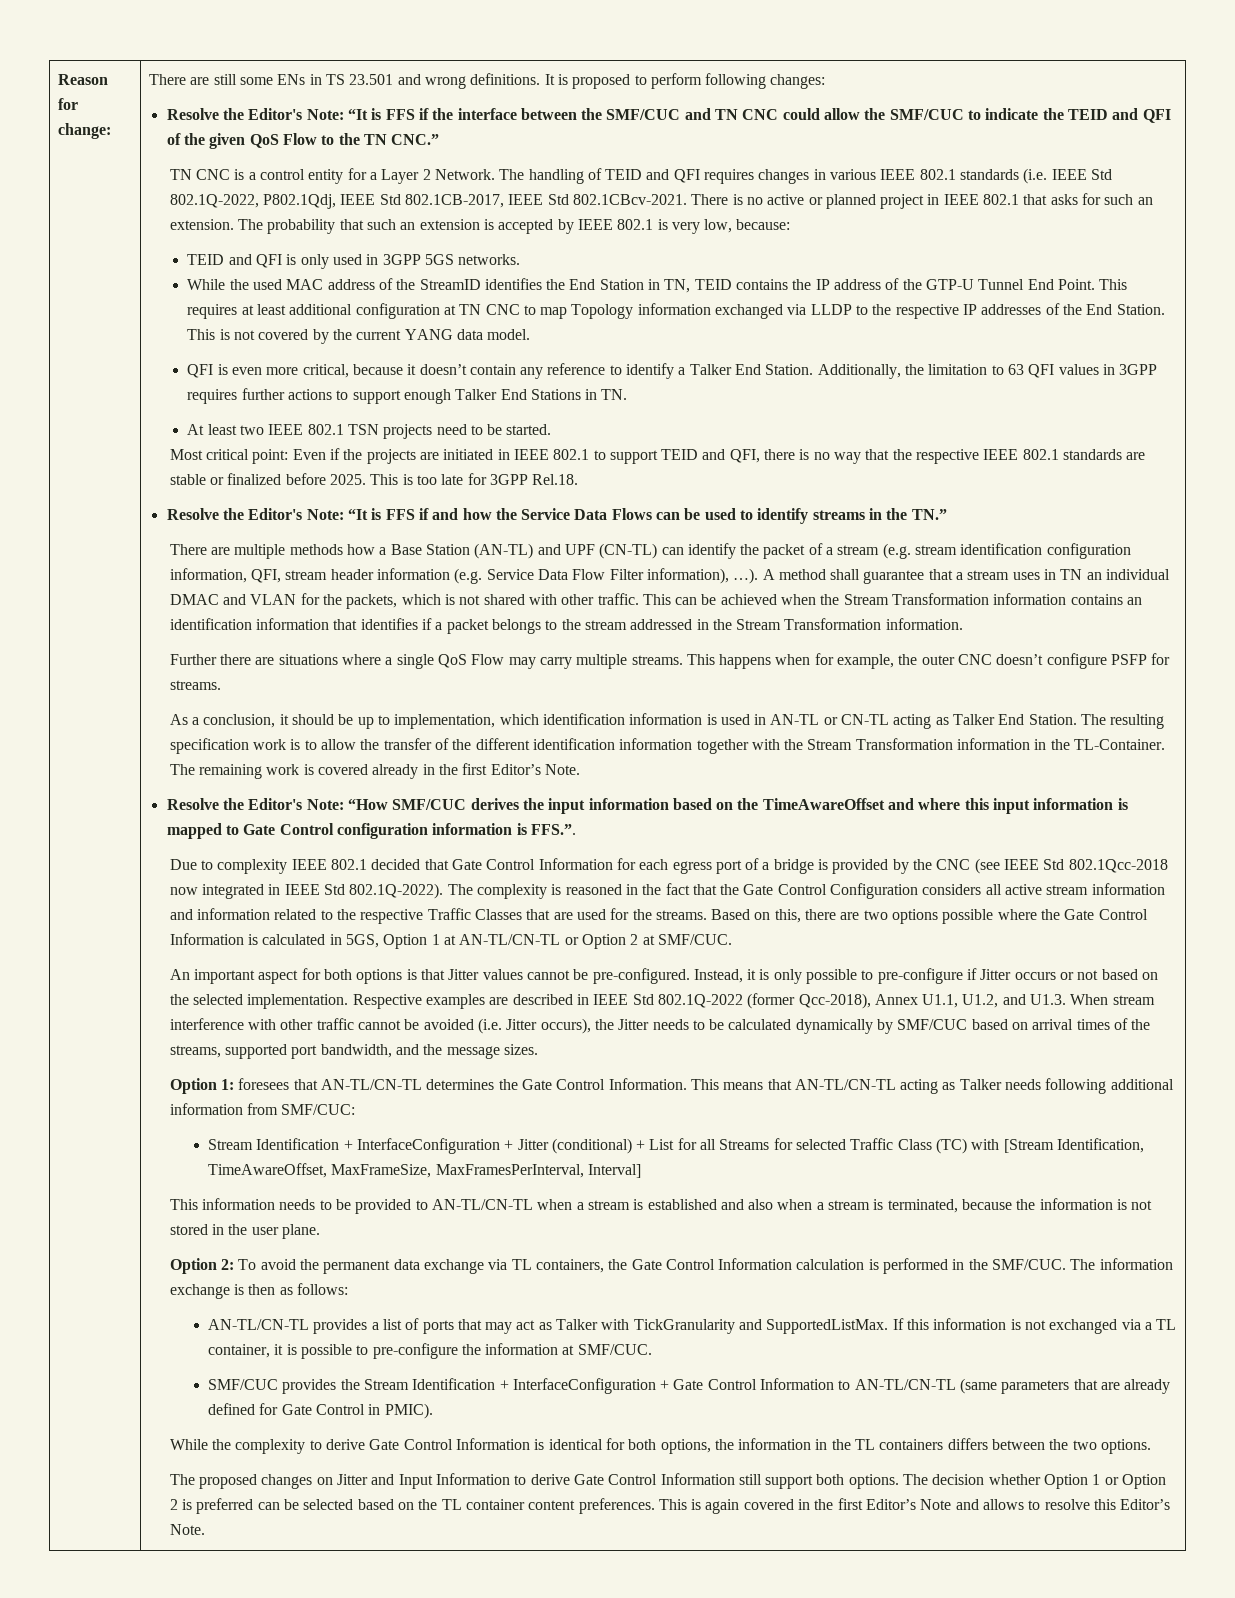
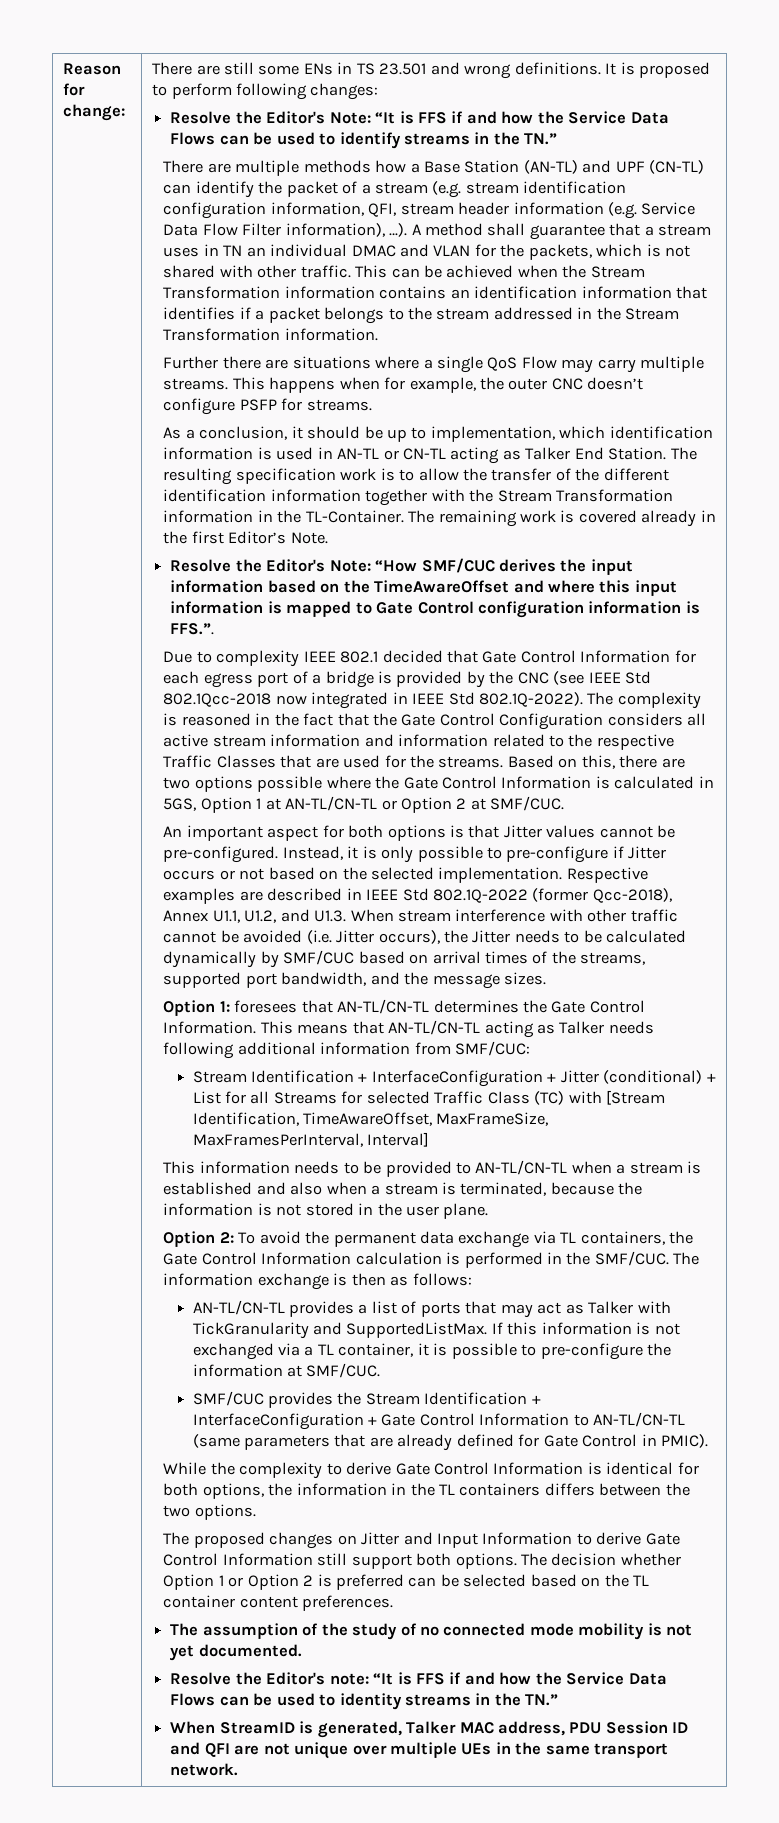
- Resolve the Editor's Note: “It is FFS if the interface between the SMF/CUC and TN CNC could allow the SMF/CUC to indicate the TEID and QFI of the given QoS Flow to the TN CNC.”
- TN CNC is a control entity for a Layer 2 Network. The handling of TEID and QFI requires changes in various IEEE 802.1 standards (i.e. IEEE Std 802.1Q-2022, P802.1Qdj, IEEE Std 802.1CB-2017, IEEE Std 802.1CBcv-2021. There is no active or planned project in IEEE 802.1 that asks for such an extension. The probability that such an extension is accepted by IEEE 802.1 is very low, because:
- TEID and QFI is only used in 3GPP 5GS networks.
- While the used MAC address of the StreamID identifies the End Station in TN, TEID contains the IP address of the GTP-U Tunnel End Point. This requires at least additional configuration at TN CNC to map Topology information exchanged via LLDP to the respective IP addresses of the End Station. This is not covered by the current YANG data model.
- QFI is even more critical, because it doesn’t contain any reference to identify a Talker End Station. Additionally, the limitation to 63 QFI values in 3GPP requires further actions to support enough Talker End Stations in TN.
- At least two IEEE 802.1 TSN projects need to be started.
- Most critical point: Even if the projects are initiated in IEEE 802.1 to support TEID and QFI, there is no way that the respective IEEE 802.1 standards are stable or finalized before 2025. This is too late for 3GPP Rel.18.
- The decision whether Option 1 or Option 2 is preferred can be selected based on the TL container content preferences. This is again covered in the first Editor’s Note and allows to resolve this Editor’s Note.
+ The decision whether Option 1 or Option 2 is preferred can be selected based on the TL container content preferences.
+ The assumption of the study of no connected mode mobility is not yet documented.
+ Resolve the Editor's note: “It is FFS if and how the Service Data Flows can be used to identity streams in the TN.”
+ When StreamID is generated, Talker MAC address, PDU Session ID and QFI are not unique over multiple UEs in the same transport network.

